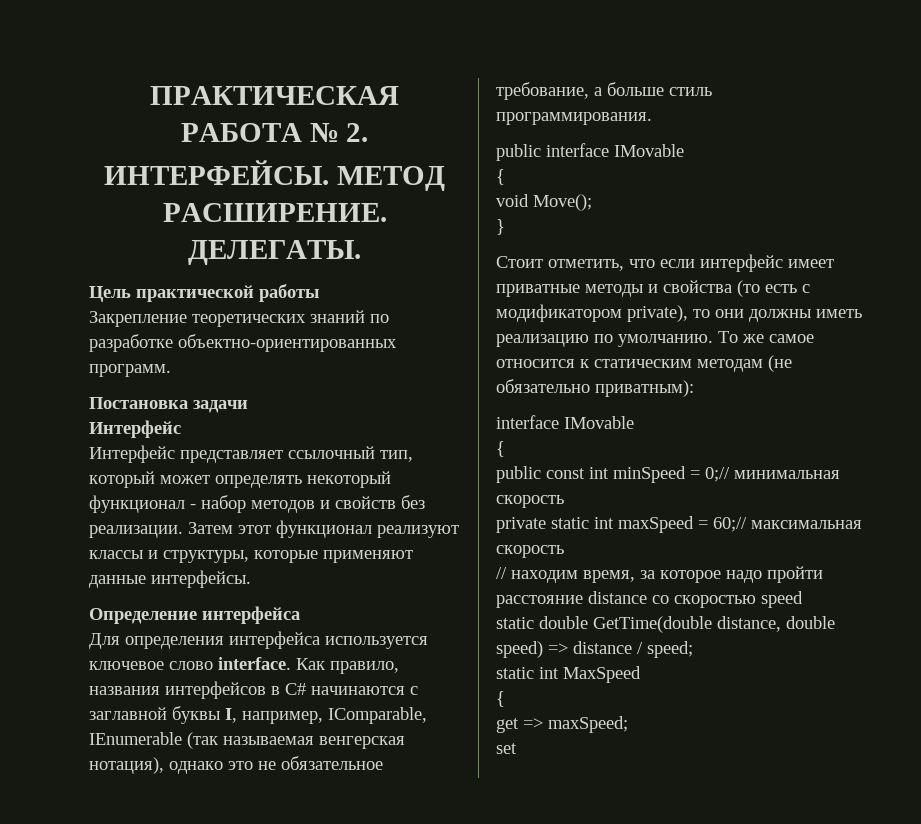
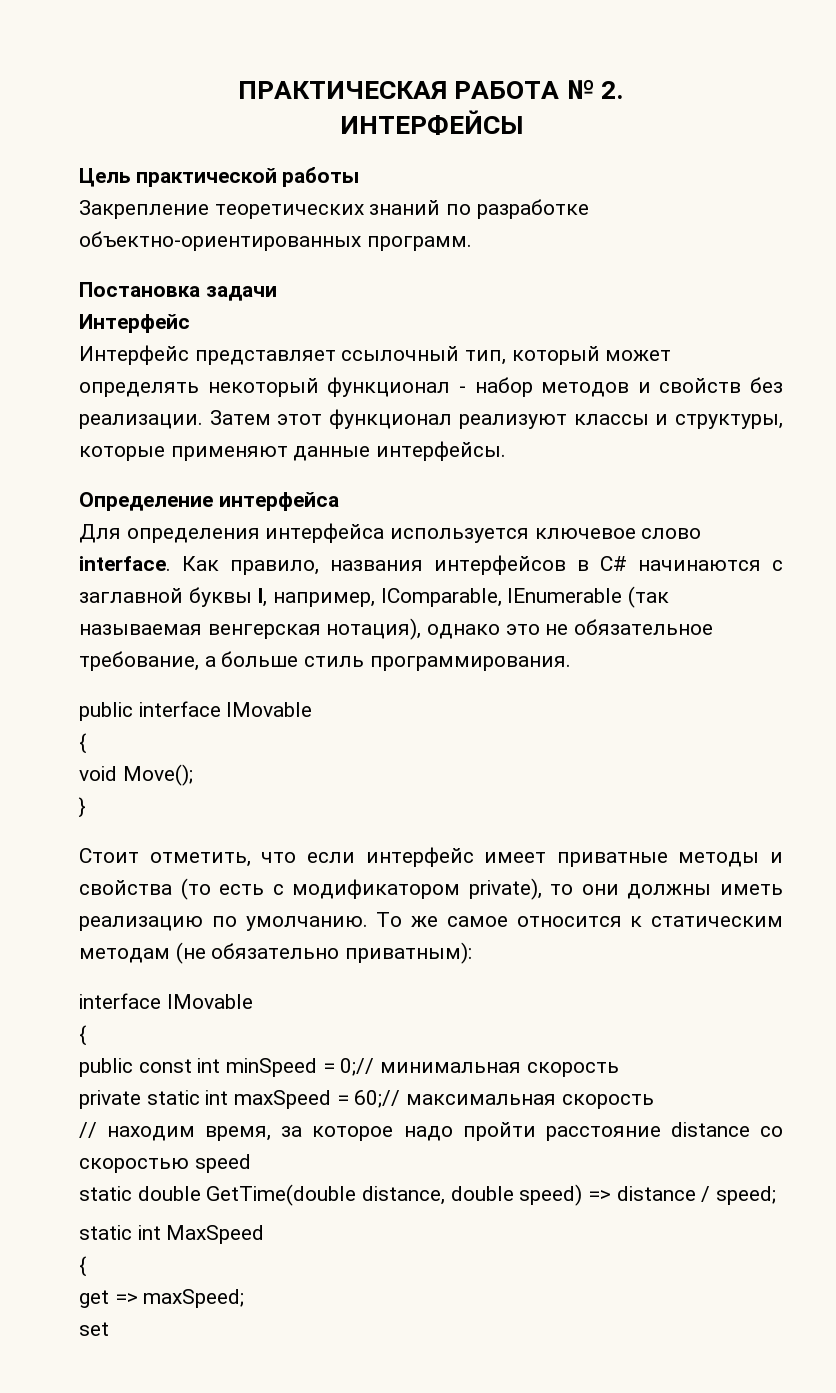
- ИНТЕРФЕЙСЫ. МЕТОД РАСШИРЕНИЕ. ДЕЛЕГАТЫ.
+ ИНТЕРФЕЙСЫ

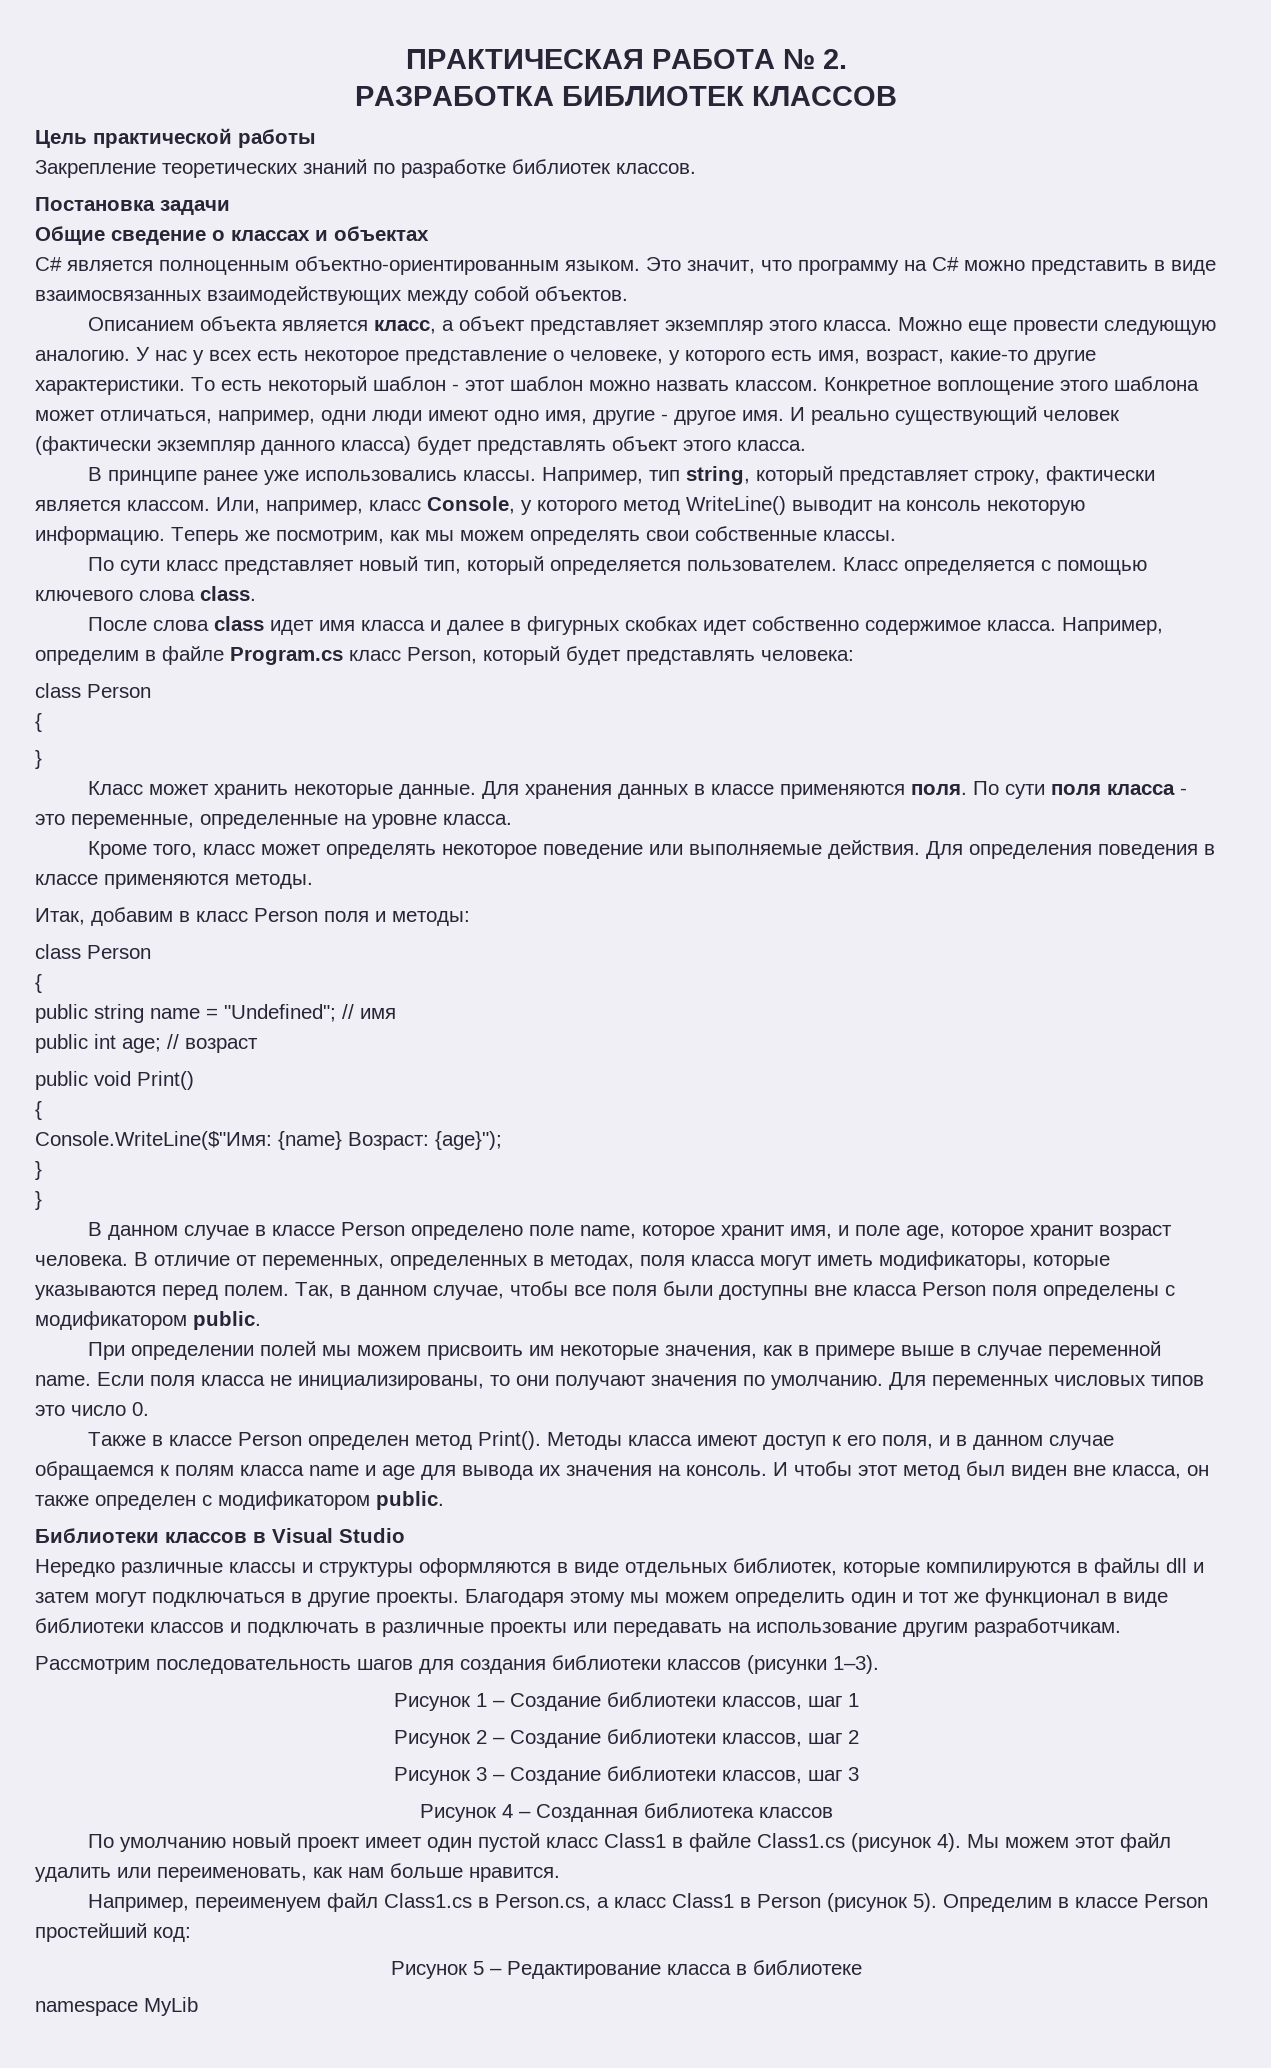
- ИНТЕРФЕЙСЫ
+ РАЗРАБОТКА БИБЛИОТЕК КЛАССОВ
- Закрепление теоретических знаний по разработке объектно-ориентированных программ.
+ Закрепление теоретических знаний по разработке библиотек классов.
  Постановка задачи
- Интерфейс
- Интерфейс представляет ссылочный тип, который может определять некоторый функционал - набор методов и свойств без реализации. Затем этот функционал реализуют классы и структуры, которые применяют данные интерфейсы.
- Определение интерфейса
- Для определения интерфейса используется ключевое слово interface. Как правило, названия интерфейсов в C# начинаются с заглавной буквы I, например, IComparable, IEnumerable (так называемая венгерская нотация), однако это не обязательное требование, а больше стиль программирования.
- public interface IMovable
+ Общие сведение о классах и объектах
+ C# является полноценным объектно-ориентированным языком. Это значит, что программу на C# можно представить в виде взаимосвязанных взаимодействующих между собой объектов.
+ Описанием объекта является класс, а объект представляет экземпляр этого класса. Можно еще провести следующую аналогию. У нас у всех есть некоторое представление о человеке, у которого есть имя, возраст, какие-то другие характеристики. То есть некоторый шаблон - этот шаблон можно назвать классом. Конкретное воплощение этого шаблона может отличаться, например, одни люди имеют одно имя, другие - другое имя. И реально существующий человек (фактически экземпляр данного класса) будет представлять объект этого класса.
+ В принципе ранее уже использовались классы. Например, тип string, который представляет строку, фактически является классом. Или, например, класс Console, у которого метод WriteLine() выводит на консоль некоторую информацию. Теперь же посмотрим, как мы можем определять свои собственные классы.
+ По сути класс представляет новый тип, который определяется пользователем. Класс определяется с помощью ключевого слова сlass.
+ После слова class идет имя класса и далее в фигурных скобках идет собственно содержимое класса. Например, определим в файле Program.cs класс Person, который будет представлять человека:
+ class Person
  {
- void Move();
  }
- Стоит отметить, что если интерфейс имеет приватные методы и свойства (то есть с модификатором private), то они должны иметь реализацию по умолчанию. То же самое относится к статическим методам (не обязательно приватным):
- interface IMovable
+ Класс может хранить некоторые данные. Для хранения данных в классе применяются поля. По сути поля класса - это переменные, определенные на уровне класса.
+ Кроме того, класс может определять некоторое поведение или выполняемые действия. Для определения поведения в классе применяются методы.
+ Итак, добавим в класс Person поля и методы:
+ class Person
  {
- public const int minSpeed = 0;// минимальная скорость
- private static int maxSpeed = 60;// максимальная скорость
- // находим время, за которое надо пройти расстояние distance со скоростью speed
- static double GetTime(double distance, double speed) => distance / speed;
- static int MaxSpeed
+ public string name = "Undefined"; // имя
+ public int age; // возраст
+ public void Print()
  {
- get => maxSpeed;
- set
+ Console.WriteLine($"Имя: {name} Возраст: {age}");
+ }
+ }
+ В данном случае в классе Person определено поле name, которое хранит имя, и поле age, которое хранит возраст человека. В отличие от переменных, определенных в методах, поля класса могут иметь модификаторы, которые указываются перед полем. Так, в данном случае, чтобы все поля были доступны вне класса Person поля определены с модификатором public.
+ При определении полей мы можем присвоить им некоторые значения, как в примере выше в случае переменной name. Если поля класса не инициализированы, то они получают значения по умолчанию. Для переменных числовых типов это число 0.
+ Также в классе Person определен метод Print(). Методы класса имеют доступ к его поля, и в данном случае обращаемся к полям класса name и age для вывода их значения на консоль. И чтобы этот метод был виден вне класса, он также определен с модификатором public.
+ Библиотеки классов в Visual Studio
+ Нередко различные классы и структуры оформляются в виде отдельных библиотек, которые компилируются в файлы dll и затем могут подключаться в другие проекты. Благодаря этому мы можем определить один и тот же функционал в виде библиотеки классов и подключать в различные проекты или передавать на использование другим разработчикам.
+ Рассмотрим последовательность шагов для создания библиотеки классов (рисунки 1–3).
+ Рисунок 1 – Создание библиотеки классов, шаг 1
+ Рисунок 2 – Создание библиотеки классов, шаг 2
+ Рисунок 3 – Создание библиотеки классов, шаг 3
+ Рисунок 4 – Созданная библиотека классов
+ По умолчанию новый проект имеет один пустой класс Class1 в файле Class1.cs (рисунок 4). Мы можем этот файл удалить или переименовать, как нам больше нравится.
+ Например, переименуем файл Class1.cs в Person.cs, а класс Class1 в Person (рисунок 5). Определим в классе Person простейший код:
+ Рисунок 5 – Редактирование класса в библиотеке
+ namespace MyLib

